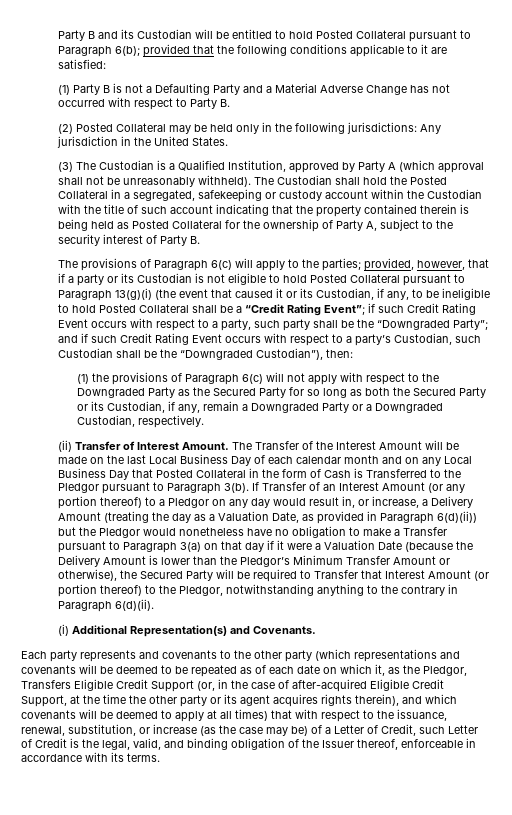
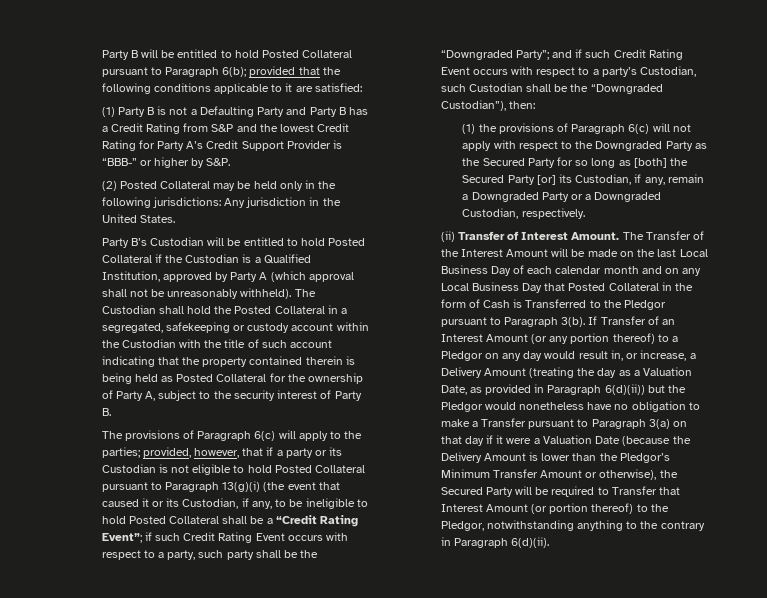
- Party B and its Custodian will be entitled to hold Posted Collateral pursuant to Paragraph 6(b); provided that the following conditions applicable to it are satisfied:
+ Party B will be entitled to hold Posted Collateral pursuant to Paragraph 6(b); provided that the following conditions applicable to it are satisfied:
- (1) Party B is not a Defaulting Party and a Material Adverse Change has not occurred with respect to Party B.
+ (1) Party B is not a Defaulting Party and Party B has a Credit Rating from S&P and the lowest Credit Rating for Party A’s Credit Support Provider is “BBB-” or higher by S&P.
- (3) The Custodian is a Qualified Institution, approved by Party A (which approval shall not be unreasonably withheld).
+ Party B’s Custodian will be entitled to hold Posted Collateral if the Custodian is a Qualified Institution, approved by Party A (which approval shall not be unreasonably withheld).
- (1) the provisions of Paragraph 6(c) will not apply with respect to the Downgraded Party as the Secured Party for so long as both the Secured Party or its Custodian, if any, remain a Downgraded Party or a Downgraded Custodian, respectively.
+ (1) the provisions of Paragraph 6(c) will not apply with respect to the Downgraded Party as the Secured Party for so long as [both] the Secured Party [or] its Custodian, if any, remain a Downgraded Party or a Downgraded Custodian, respectively.
- (i) Additional Representation(s) and Covenants.
- Each party represents and covenants to the other party (which representations and covenants will be deemed to be repeated as of each date on which it, as the Pledgor, Transfers Eligible Credit Support (or, in the case of after-acquired Eligible Credit Support, at the time the other party or its agent acquires rights therein), and which covenants will be deemed to apply at all times) that with respect to the issuance, renewal, substitution, or increase (as the case may be) of a Letter of Credit, such Letter of Credit is the legal, valid, and binding obligation of the Issuer thereof, enforceable in accordance with its terms.

